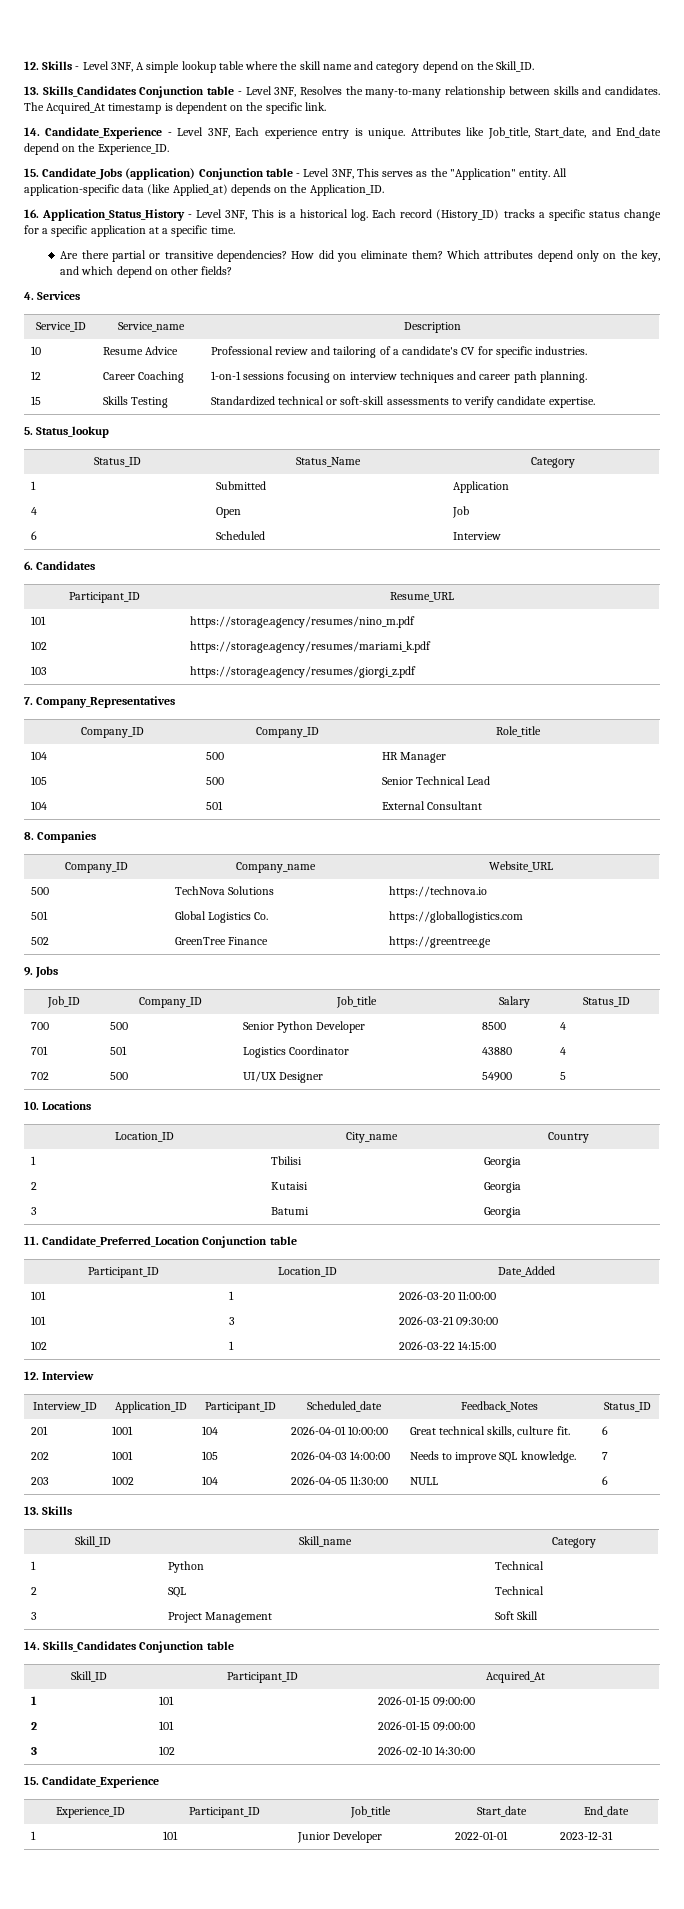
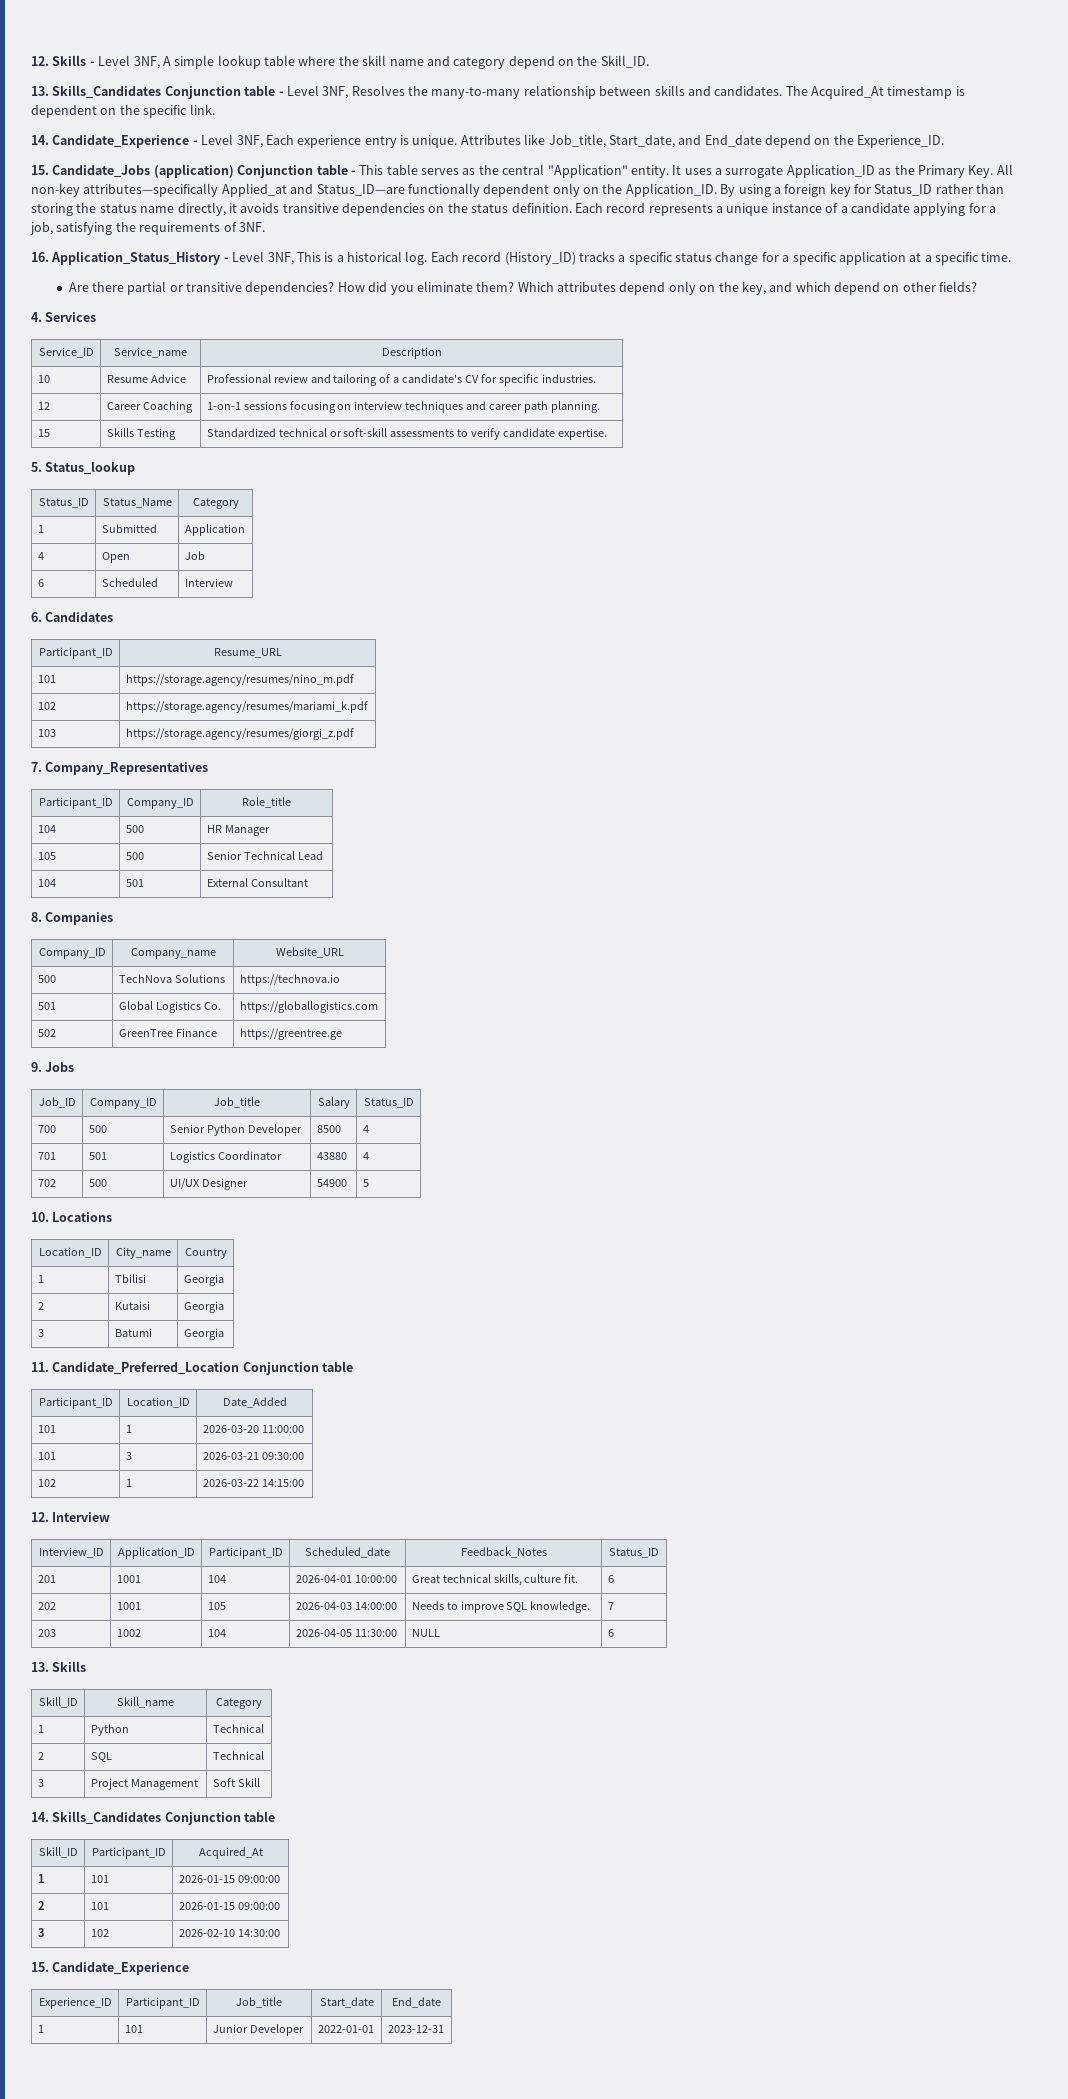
- 15. Candidate_Jobs (application) Conjunction table - Level 3NF, This serves as the "Application" entity.
+ 15. Candidate_Jobs (application) Conjunction table - This table serves as the central "Application" entity.
- All application-specific data (like Applied_at) depends on the Application_ID.
+ It uses a surrogate Application_ID as the Primary Key. All non-key attributes—specifically Applied_at and Status_ID—are functionally dependent only on the Application_ID. By using a foreign key for Status_ID rather than storing the status name directly, it avoids transitive dependencies on the status definition. Each record represents a unique instance of a candidate applying for a job, satisfying the requirements of 3NF.
- Company_ID | Company_ID | Role_title
+ Participant_ID | Company_ID | Role_title

